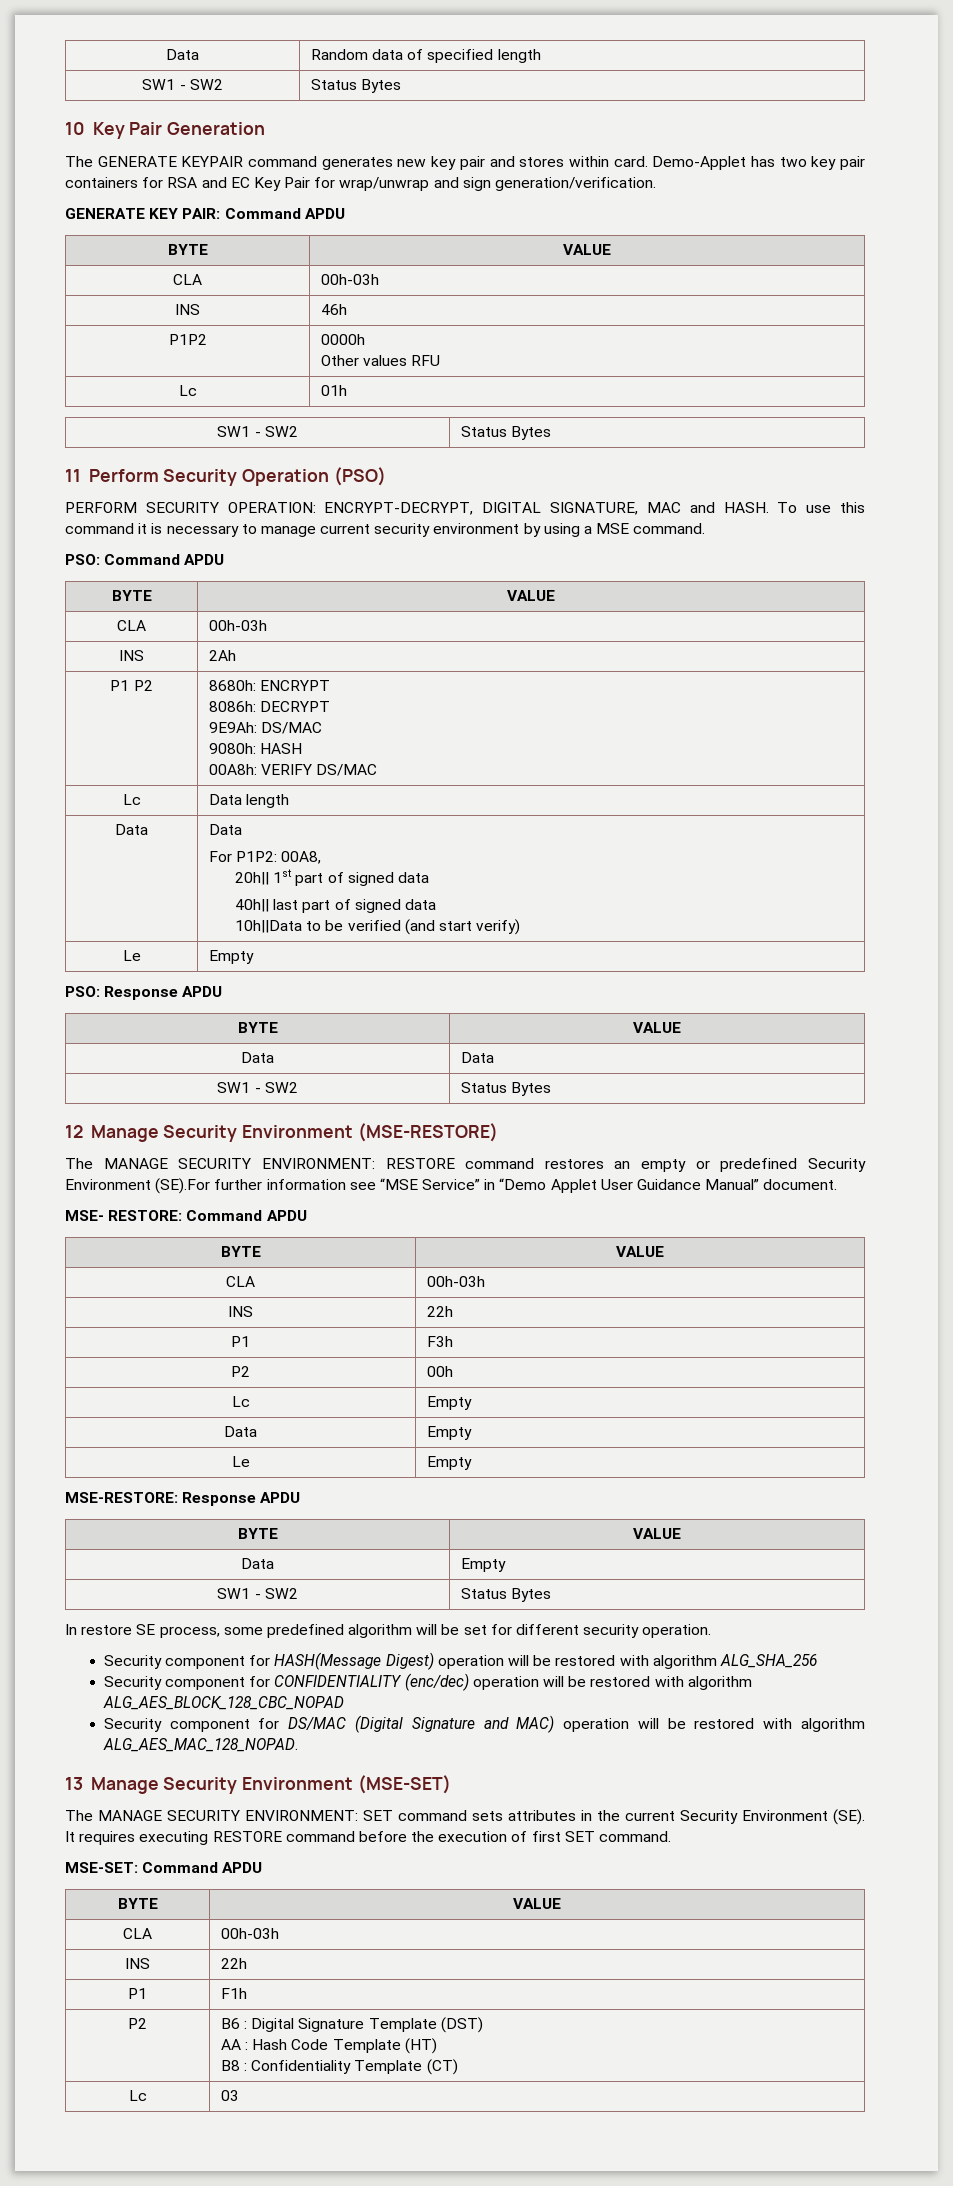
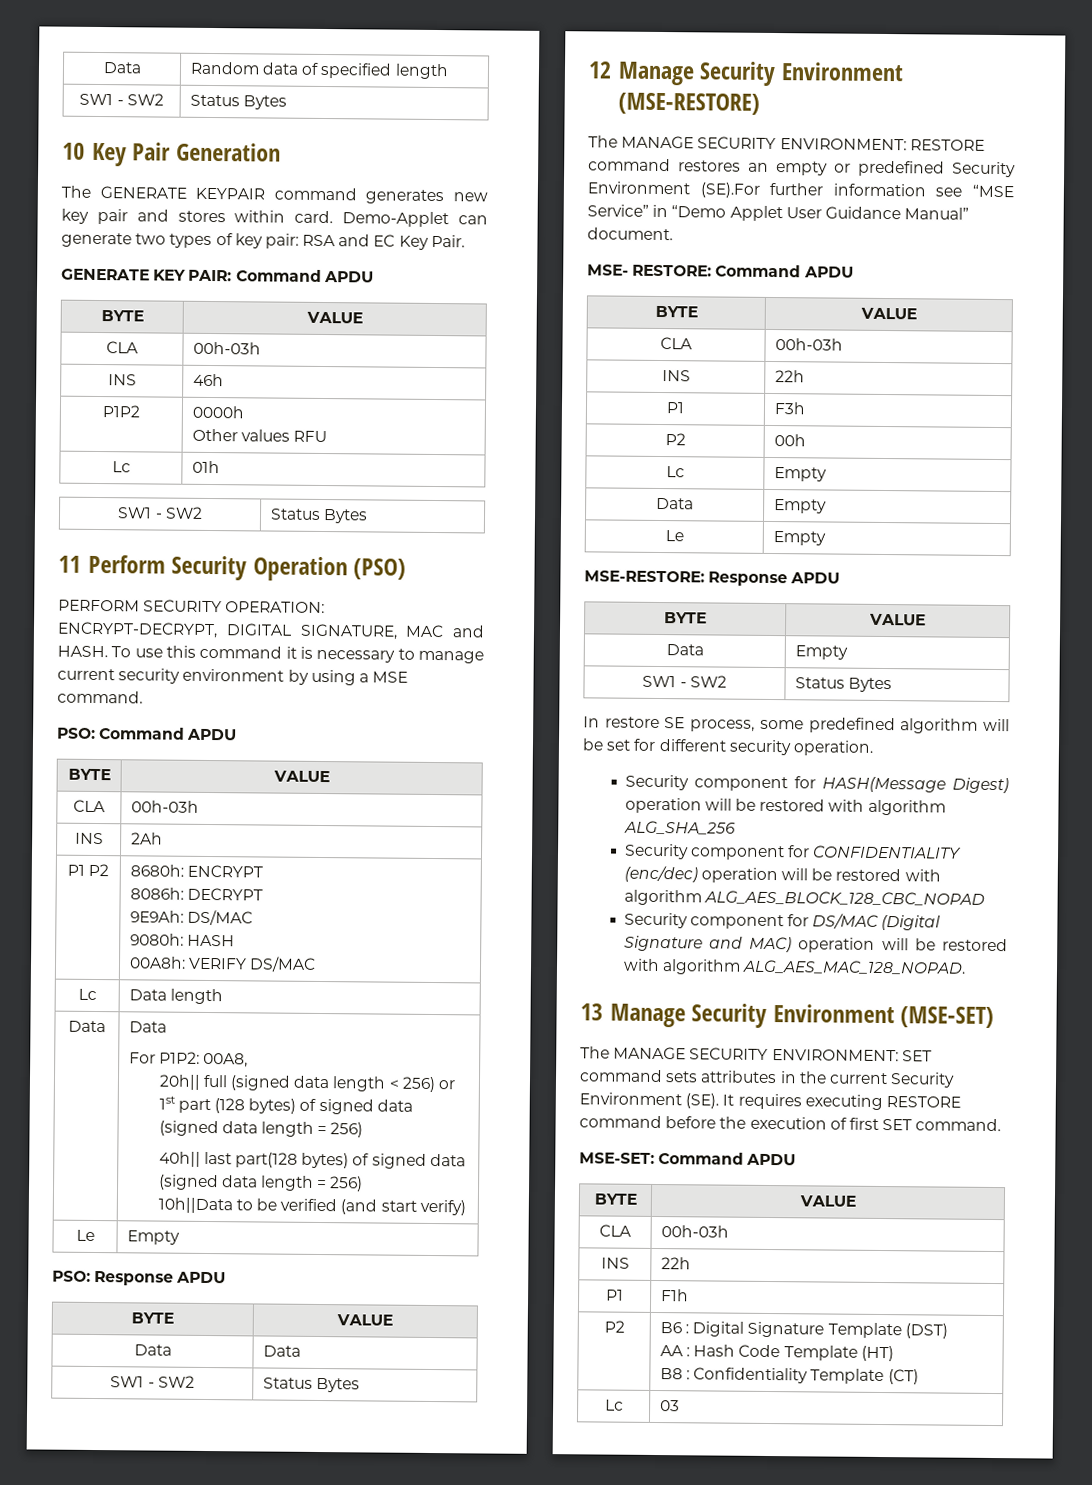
- Demo-Applet has two key pair containers for RSA and EC Key Pair for wrap/unwrap and sign generation/verification.
+ Demo-Applet can generate two types of key pair: RSA and EC Key Pair.
- 20h|| 1st part of signed data
+ 20h|| full (signed data length < 256) or 1st part (128 bytes) of signed data (signed data length = 256)
- 40h|| last part of signed data
+ 40h|| last part(128 bytes) of signed data (signed data length = 256)

